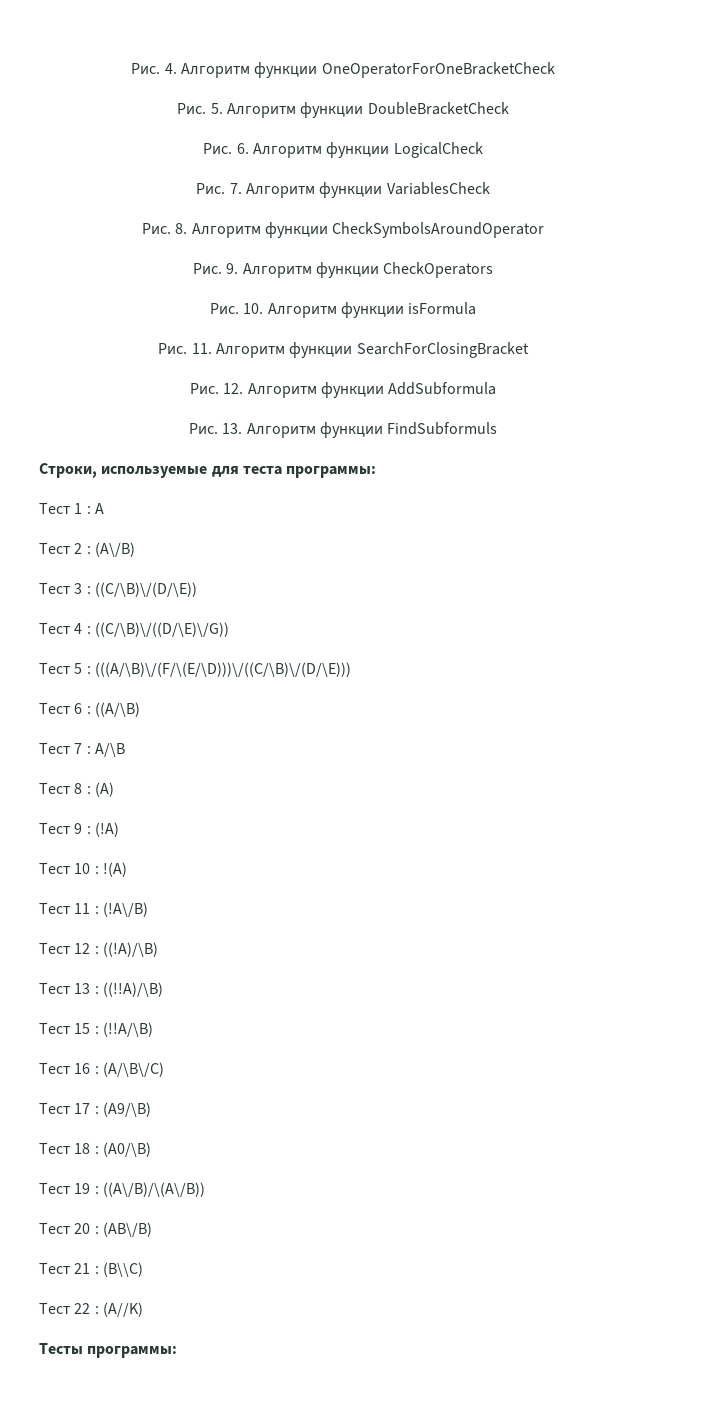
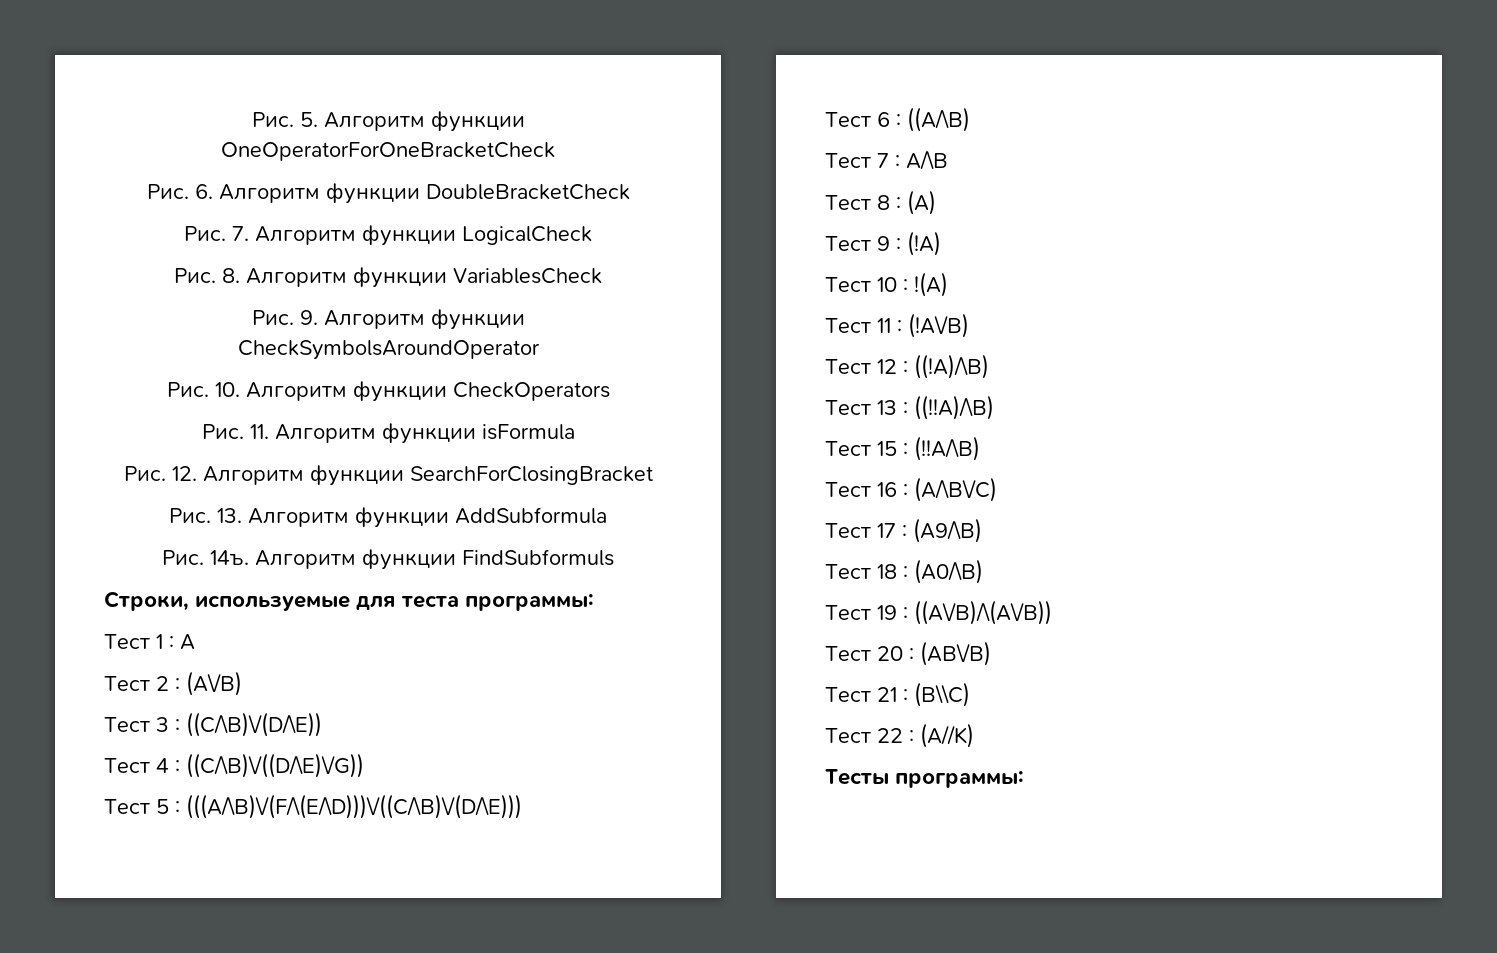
- Рис. 4. Алгоритм функции OneOperatorForOneBracketCheck
+ Рис. 5. Алгоритм функции OneOperatorForOneBracketCheck
- Рис. 5. Алгоритм функции DoubleBracketCheck
+ Рис. 6. Алгоритм функции DoubleBracketCheck
- Рис. 6. Алгоритм функции LogicalCheck
+ Рис. 7. Алгоритм функции LogicalCheck
- Рис. 7. Алгоритм функции VariablesCheck
+ Рис. 8. Алгоритм функции VariablesCheck
- Рис. 8. Алгоритм функции CheckSymbolsAroundOperator
+ Рис. 9. Алгоритм функции CheckSymbolsAroundOperator
- Рис. 9. Алгоритм функции CheckOperators
+ Рис. 10. Алгоритм функции CheckOperators
- Рис. 10. Алгоритм функции isFormula
+ Рис. 11. Алгоритм функции isFormula
- Рис. 11. Алгоритм функции SearchForClosingBracket
+ Рис. 12. Алгоритм функции SearchForClosingBracket
- Рис. 12. Алгоритм функции AddSubformula
+ Рис. 13. Алгоритм функции AddSubformula
- Рис. 13. Алгоритм функции FindSubformuls
+ Рис. 14ъ. Алгоритм функции FindSubformuls

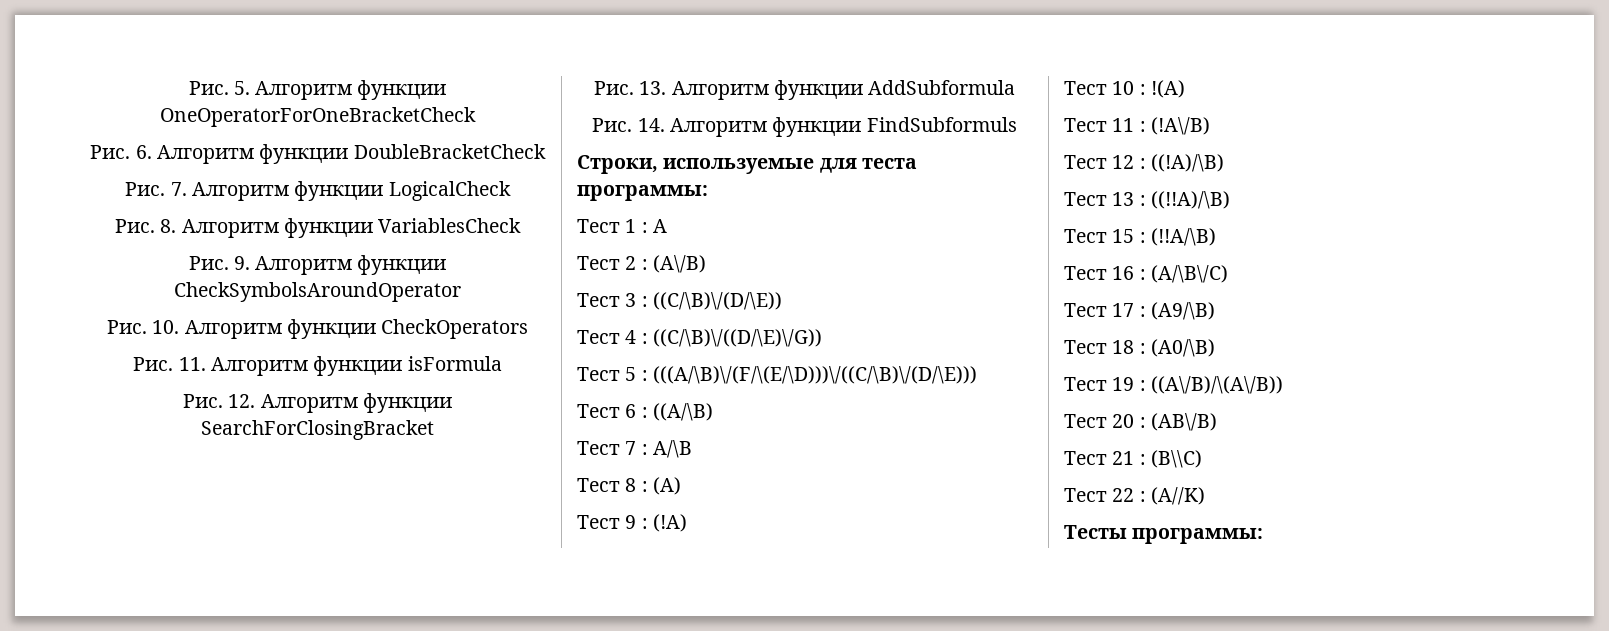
- Рис. 14ъ. Алгоритм функции FindSubformuls
+ Рис. 14. Алгоритм функции FindSubformuls

